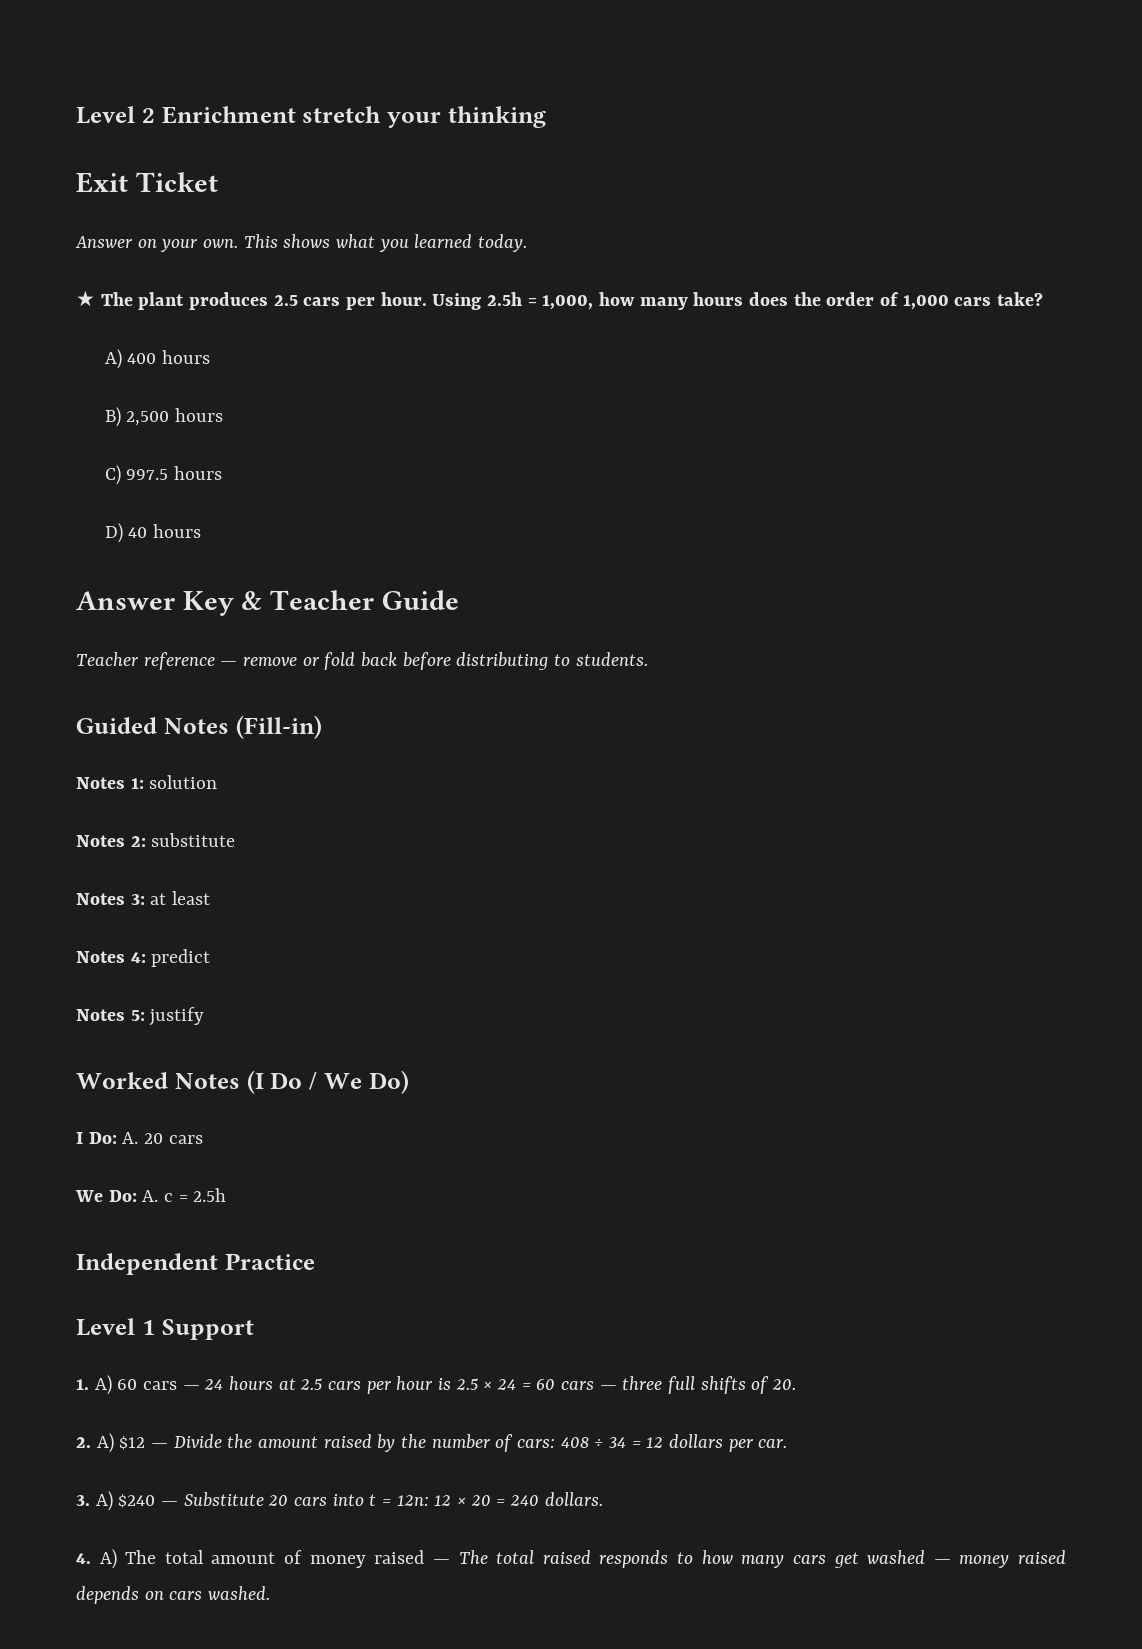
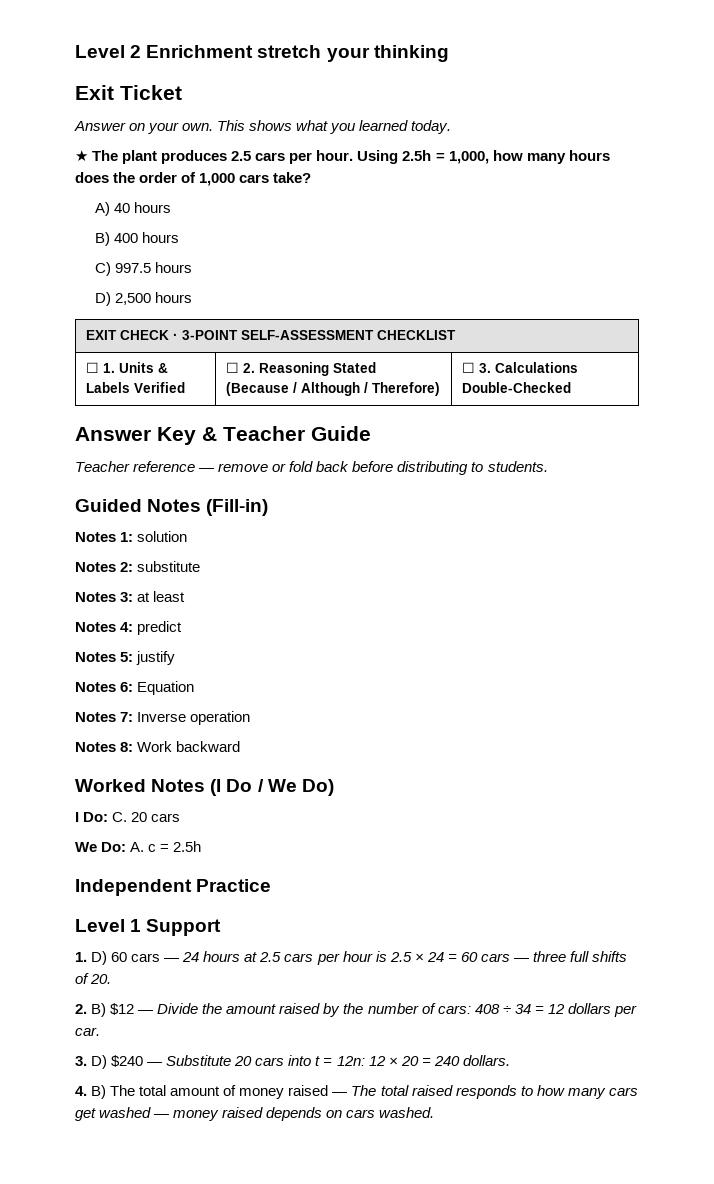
- A) 400 hours
+ A) 40 hours
- B) 2,500 hours
+ B) 400 hours
- D) 40 hours
+ D) 2,500 hours
+ EXIT CHECK · 3-POINT SELF-ASSESSMENT CHECKLIST
+ ☐ 1. Units & Labels Verified | ☐ 2. Reasoning Stated (Because / Although / Therefore) | ☐ 3. Calculations Double-Checked
+ Notes 6: Equation
+ Notes 7: Inverse operation
+ Notes 8: Work backward
- I Do: A. 20 cars
+ I Do: C. 20 cars
- 1. A) 60 cars — 24 hours at 2.5 cars per hour is 2.5 × 24 = 60 cars — three full shifts of 20.
+ 1. D) 60 cars — 24 hours at 2.5 cars per hour is 2.5 × 24 = 60 cars — three full shifts of 20.
- 2. A) $12 — Divide the amount raised by the number of cars: 408 ÷ 34 = 12 dollars per car.
+ 2. B) $12 — Divide the amount raised by the number of cars: 408 ÷ 34 = 12 dollars per car.
- 3. A) $240 — Substitute 20 cars into t = 12n: 12 × 20 = 240 dollars.
+ 3. D) $240 — Substitute 20 cars into t = 12n: 12 × 20 = 240 dollars.
- 4. A) The total amount of money raised — The total raised responds to how many cars get washed — money raised depends on cars washed.
+ 4. B) The total amount of money raised — The total raised responds to how many cars get washed — money raised depends on cars washed.

